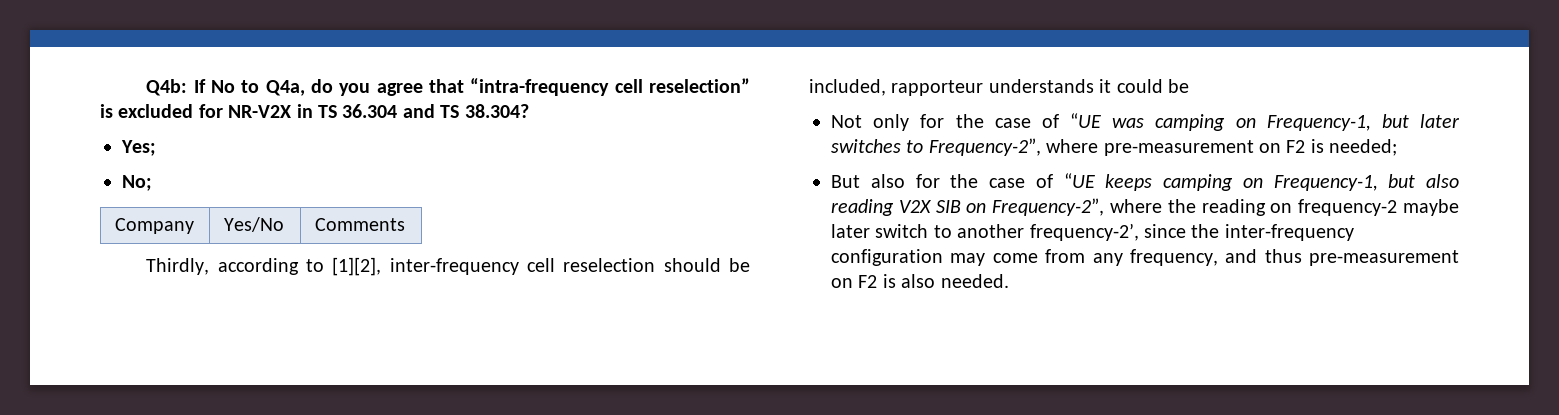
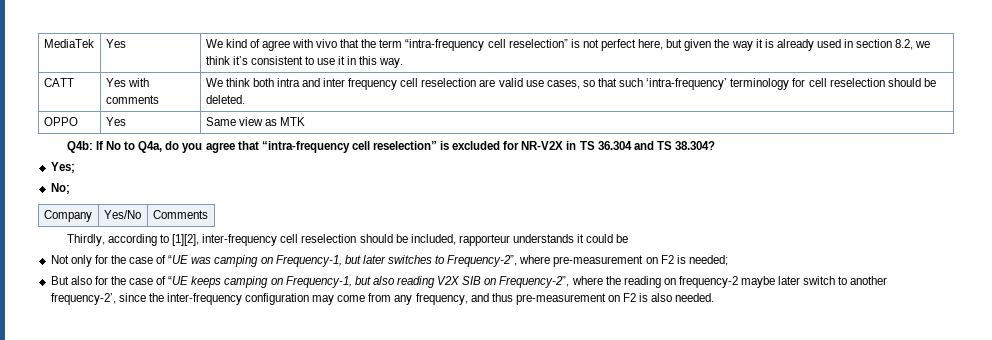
+ MediaTek | Yes | We kind of agree with vivo that the term “intra-frequency cell reselection” is not perfect here, but given the way it is already used in section 8.2, we think it’s consistent to use it in this way.
+ CATT | Yes with comments | We think both intra and inter frequency cell reselection are valid use cases, so that such ‘intra-frequency’ terminology for cell reselection should be deleted.
+ OPPO | Yes | Same view as MTK

